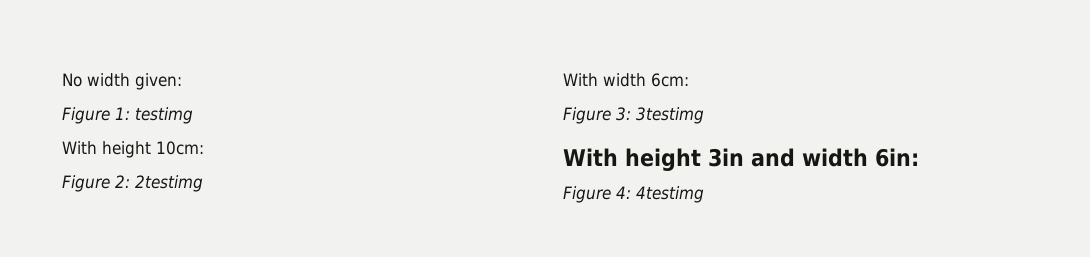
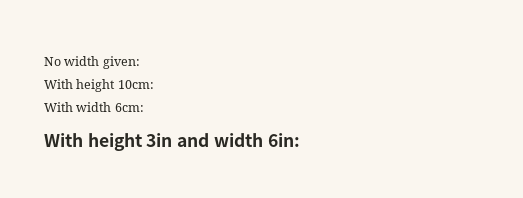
- Figure 1: testimg
- Figure 2: 2testimg
- Figure 3: 3testimg
- Figure 4: 4testimg

